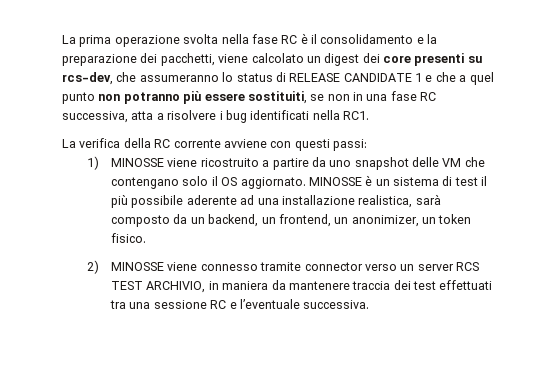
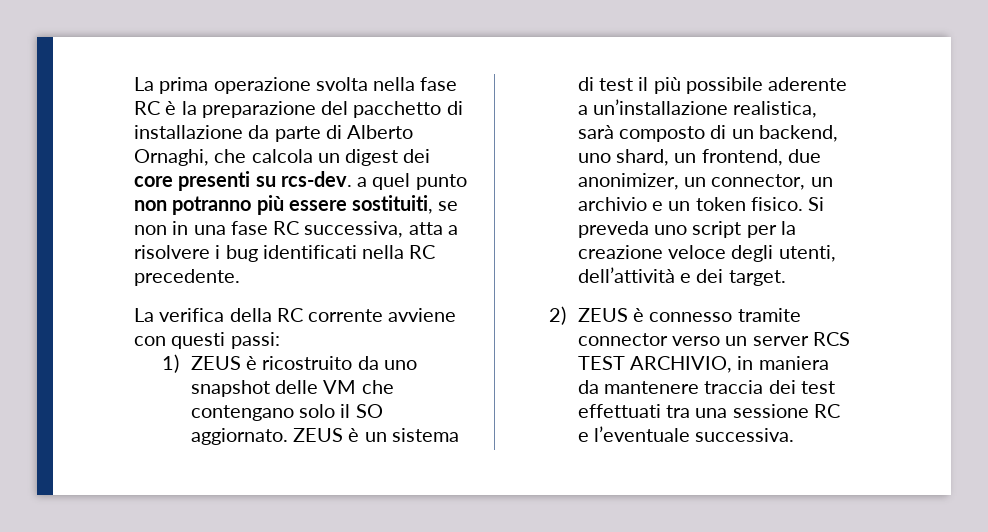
- La prima operazione svolta nella fase RC è il consolidamento e la preparazione dei pacchetti, viene calcolato un digest dei core presenti su rcs-dev, che assumeranno lo status di RELEASE CANDIDATE 1 e che a quel punto non potranno più essere sostituiti, se non in una fase RC successiva, atta a risolvere i bug identificati nella RC1.
+ La prima operazione svolta nella fase RC è la preparazione del pacchetto di installazione da parte di Alberto Ornaghi, che calcola un digest dei core presenti su rcs-dev. a quel punto non potranno più essere sostituiti, se non in una fase RC successiva, atta a risolvere i bug identificati nella RC precedente.
- 1) MINOSSE viene ricostruito a partire da uno snapshot delle VM che contengano solo il OS aggiornato. MINOSSE è un sistema di test il più possibile aderente ad una installazione realistica, sarà composto da un backend, un frontend, un anonimizer, un token fisico.
+ 1) ZEUS è ricostruito da uno snapshot delle VM che contengano solo il SO aggiornato. ZEUS è un sistema di test il più possibile aderente a un’installazione realistica, sarà composto di un backend, uno shard, un frontend, due anonimizer, un connector, un archivio e un token fisico. Si preveda uno script per la creazione veloce degli utenti, dell’attività e dei target.
- 2) MINOSSE viene connesso tramite connector verso un server RCS TEST ARCHIVIO, in maniera da mantenere traccia dei test effettuati tra una sessione RC e l’eventuale successiva.
+ 2) ZEUS è connesso tramite connector verso un server RCS TEST ARCHIVIO, in maniera da mantenere traccia dei test effettuati tra una sessione RC e l’eventuale successiva.

